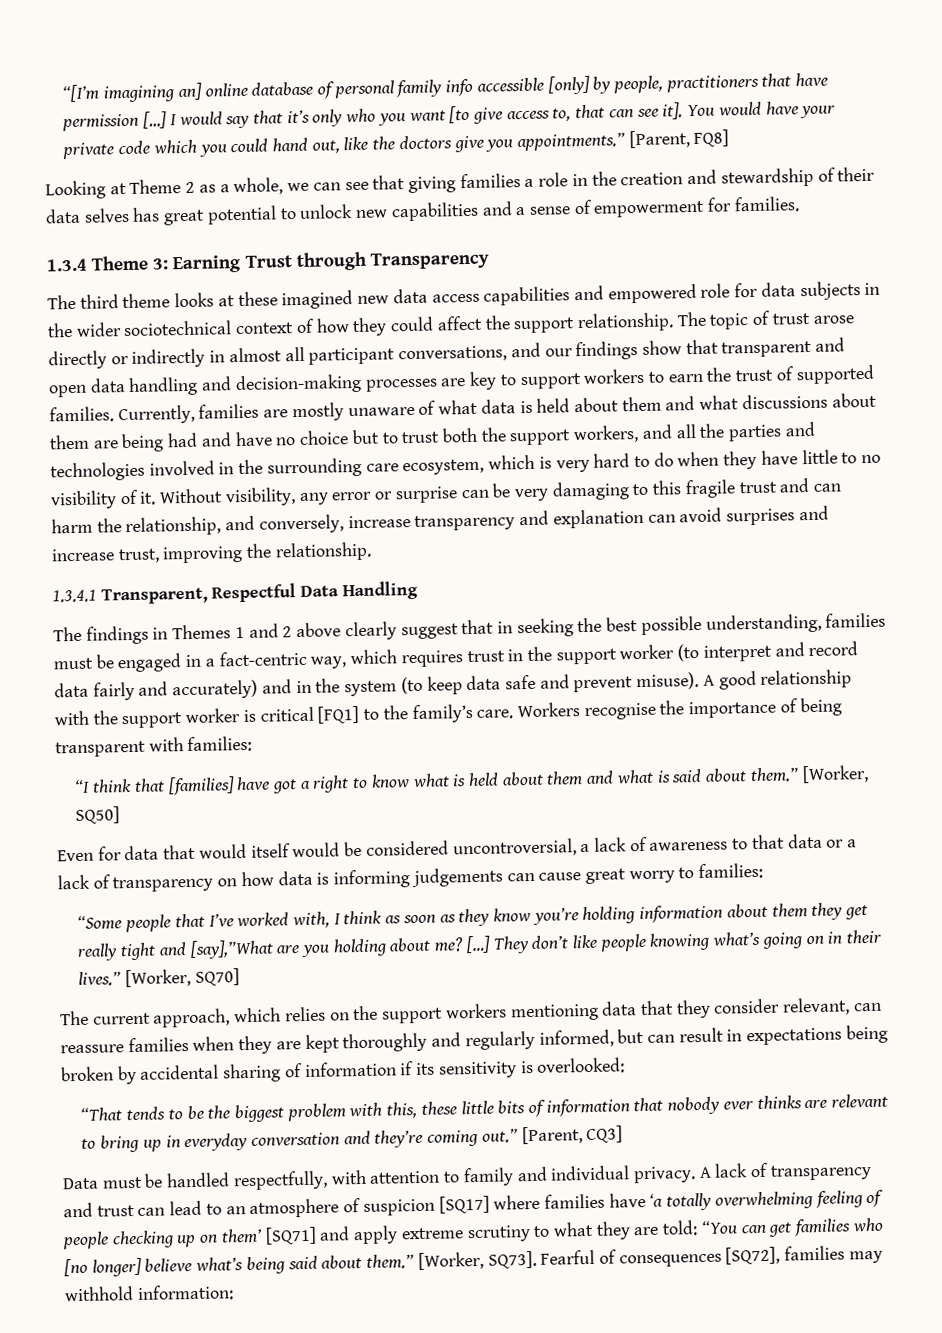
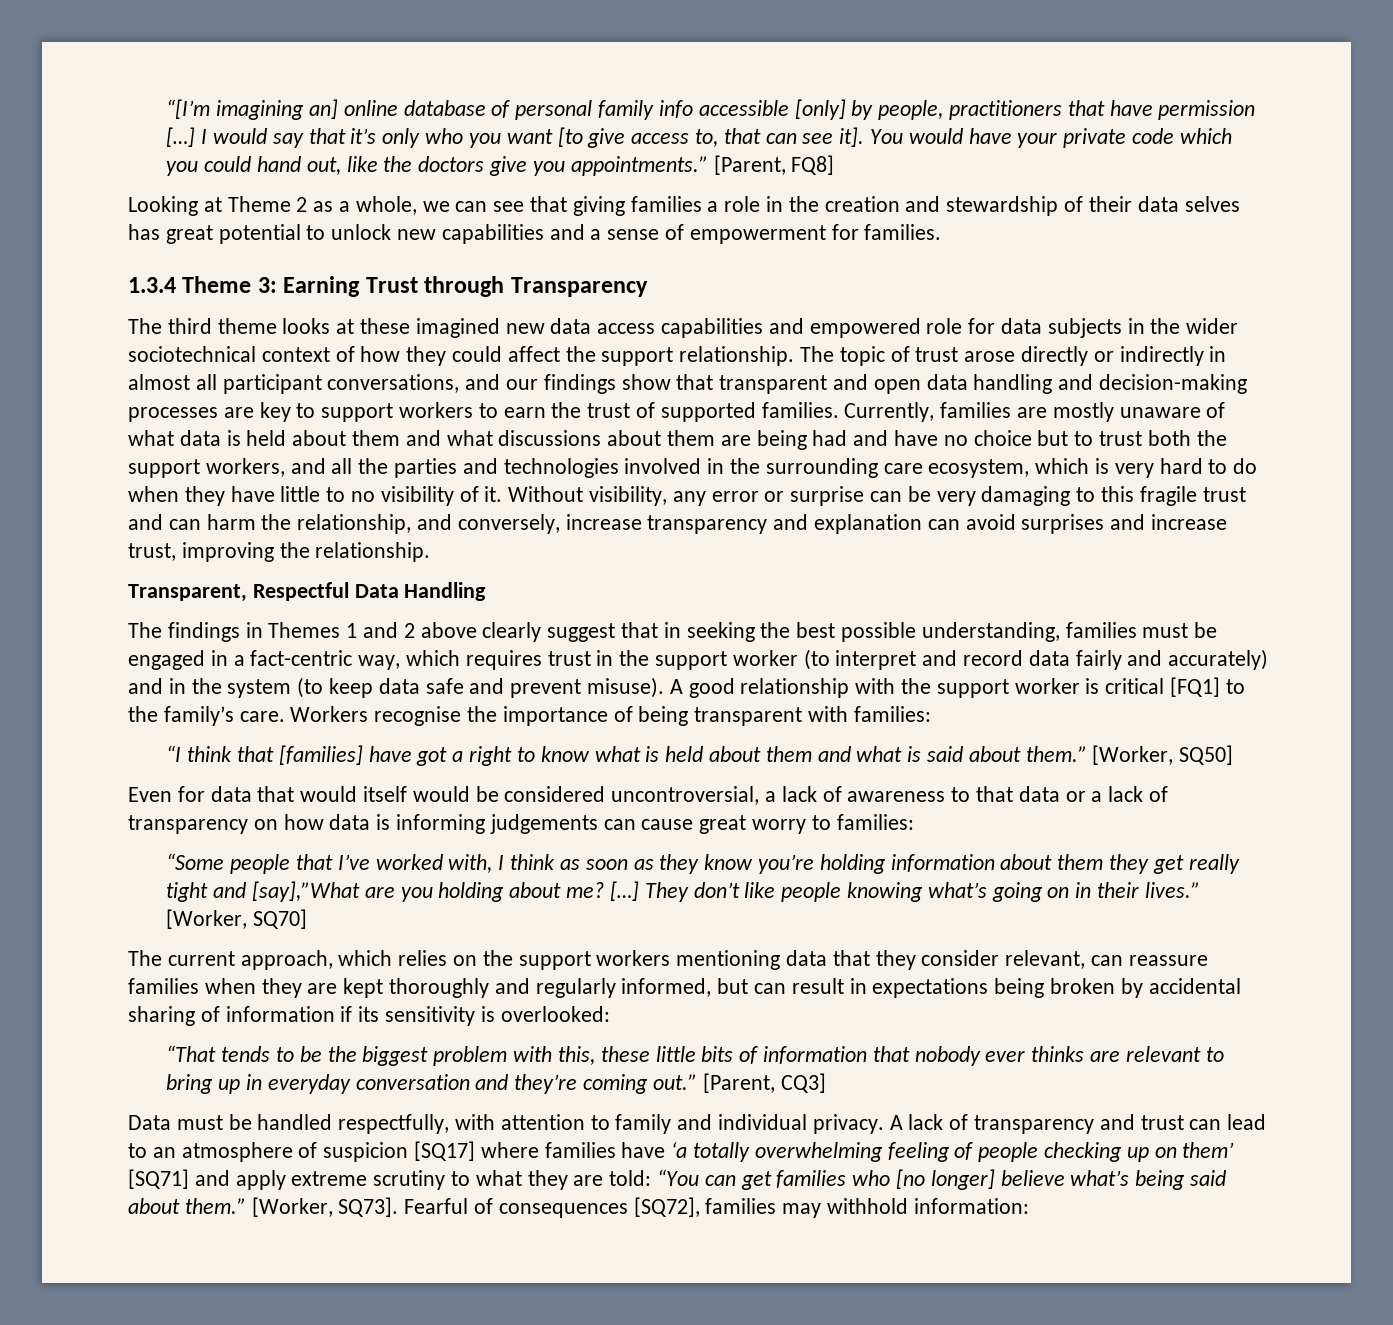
- 1.3.4.1 Transparent, Respectful Data Handling
+ Transparent, Respectful Data Handling

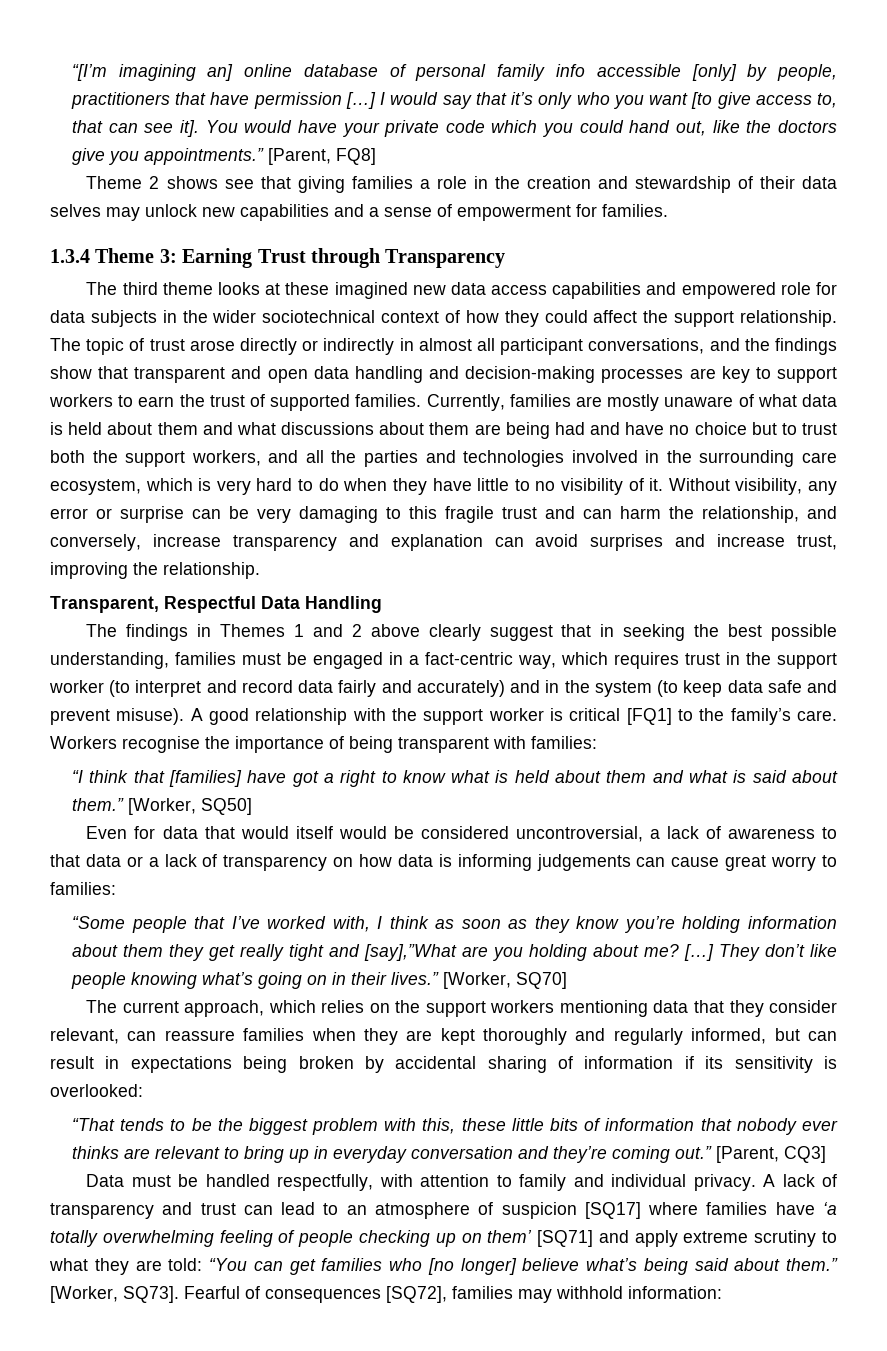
- Looking at Theme 2 as a whole, we can see that giving families a role in the creation and stewardship of their data selves has great potential to unlock new capabilities and a sense of empowerment for families.
+ Theme 2 shows see that giving families a role in the creation and stewardship of their data selves may unlock new capabilities and a sense of empowerment for families.
- The topic of trust arose directly or indirectly in almost all participant conversations, and our findings show that transparent and open data handling and decision-making processes are key to support workers to earn the trust of supported families.
+ The topic of trust arose directly or indirectly in almost all participant conversations, and the findings show that transparent and open data handling and decision-making processes are key to support workers to earn the trust of supported families.

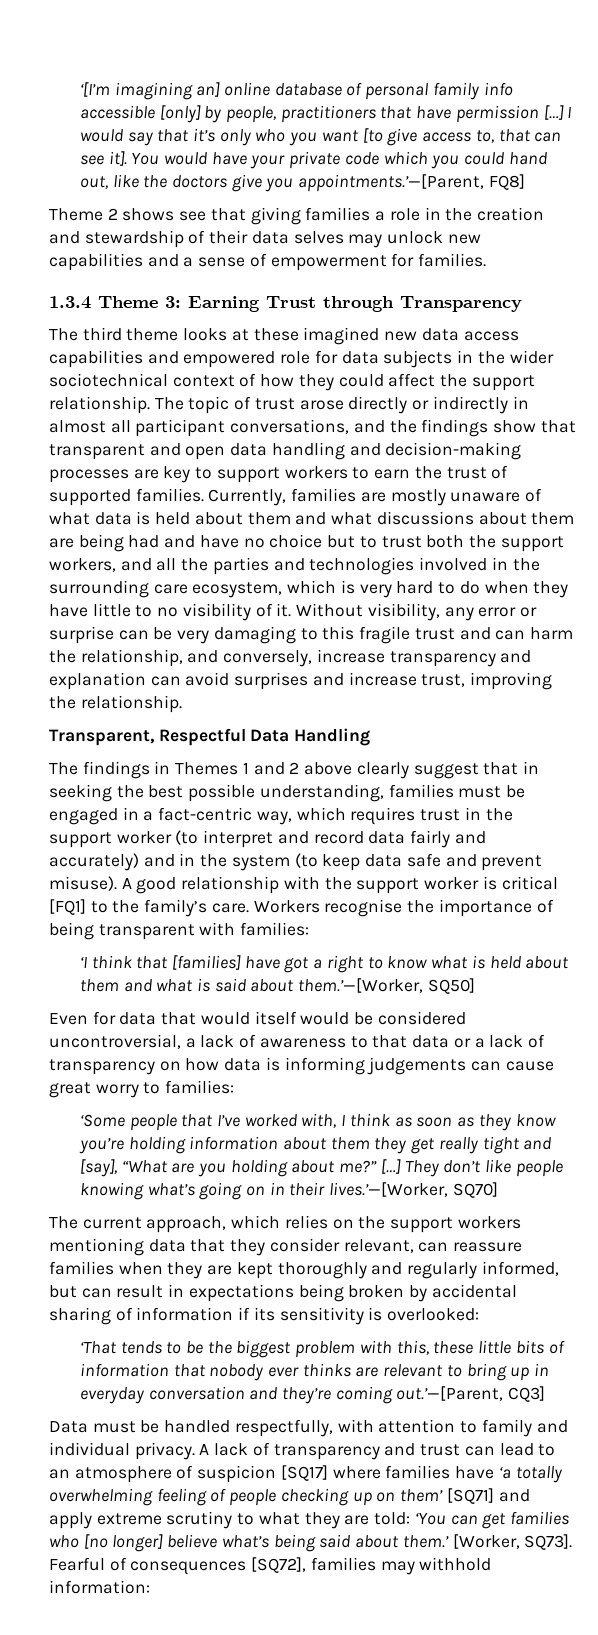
- “[I’m imagining an] online database of personal family info accessible [only] by people, practitioners that have permission […]
+ ‘[I’m imagining an] online database of personal family info accessible [only] by people, practitioners that have permission […]
- You would have your private code which you could hand out, like the doctors give you appointments.” [Parent, FQ8]
+ You would have your private code which you could hand out, like the doctors give you appointments.’—[Parent, FQ8]
- “I think that [families] have got a right to know what is held about them and what is said about them.” [Worker, SQ50]
+ ‘I think that [families] have got a right to know what is held about them and what is said about them.’—[Worker, SQ50]
- “Some people that I’ve worked with, I think as soon as they know you’re holding information about them they get really tight and [say],”What are you holding about me?
+ ‘Some people that I’ve worked with, I think as soon as they know you’re holding information about them they get really tight and [say], “What are you holding about me?”
- They don’t like people knowing what’s going on in their lives.” [Worker, SQ70]
+ They don’t like people knowing what’s going on in their lives.’—[Worker, SQ70]
- “That tends to be the biggest problem with this, these little bits of information that nobody ever thinks are relevant to bring up in everyday conversation and they’re coming out.” [Parent, CQ3]
+ ‘That tends to be the biggest problem with this, these little bits of information that nobody ever thinks are relevant to bring up in everyday conversation and they’re coming out.’—[Parent, CQ3]
- A lack of transparency and trust can lead to an atmosphere of suspicion [SQ17] where families have ‘a totally overwhelming feeling of people checking up on them’ [SQ71] and apply extreme scrutiny to what they are told: “You can get families who [no longer] believe what’s being said about them.”
+ A lack of transparency and trust can lead to an atmosphere of suspicion [SQ17] where families have ‘a totally overwhelming feeling of people checking up on them’ [SQ71] and apply extreme scrutiny to what they are told: ‘You can get families who [no longer] believe what’s being said about them.’

